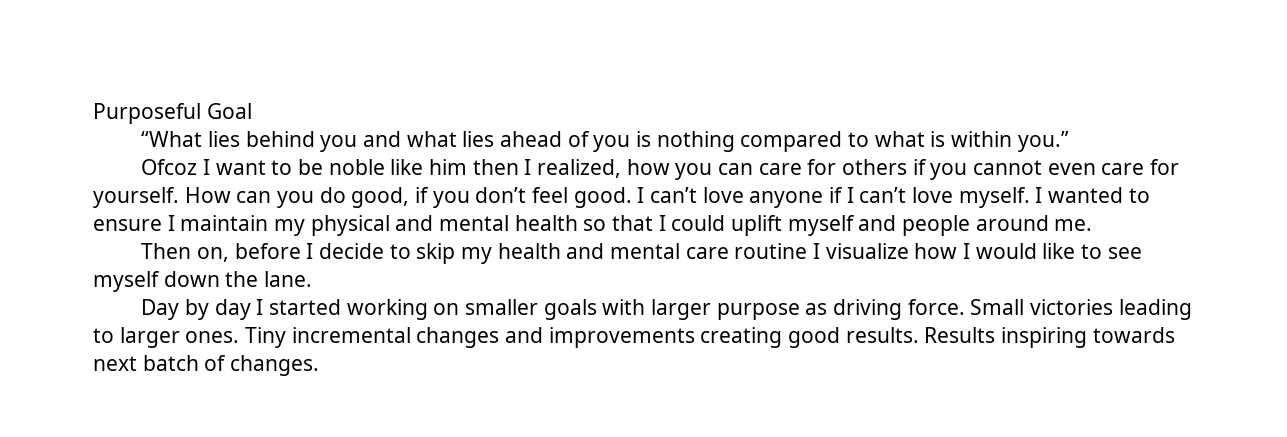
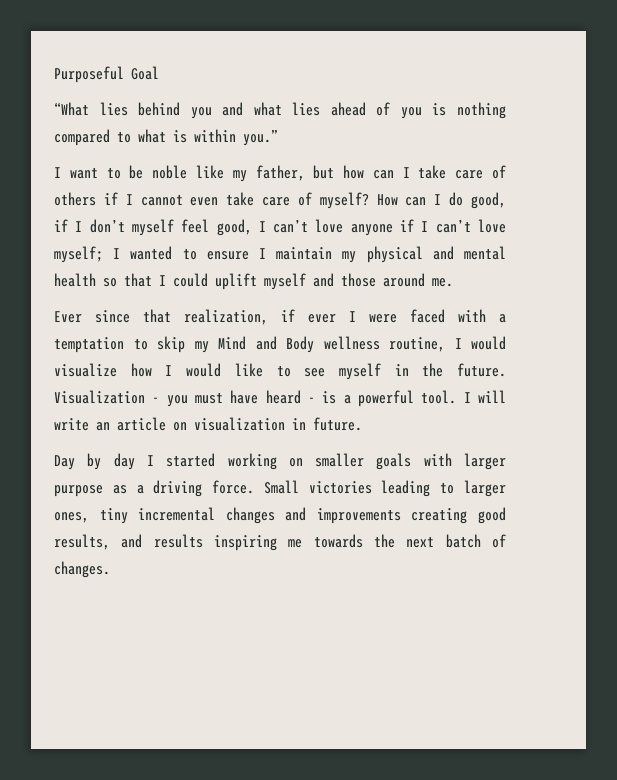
- Ofcoz I want to be noble like him then I realized, how you can care for others if you cannot even care for yourself.
+ I want to be noble like my father, but how can I take care of others if I cannot even take care of myself?
- How can you do good, if you don’t feel good. I can’t love anyone if I can’t love myself. I wanted to ensure I maintain my physical and mental health so that I could uplift myself and people around me.
+ How can I do good, if I don’t myself feel good, I can’t love anyone if I can’t love myself; I wanted to ensure I maintain my physical and mental health so that I could uplift myself and those around me.
- Then on, before I decide to skip my health and mental care routine I visualize how I would like to see myself down the lane.
+ Ever since that realization, if ever I were faced with a temptation to skip my Mind and Body wellness routine, I would visualize how I would like to see myself in the future. Visualization - you must have heard - is a powerful tool. I will write an article on visualization in future.
- Day by day I started working on smaller goals with larger purpose as driving force.
+ Day by day I started working on smaller goals with larger purpose as a driving force.
- Small victories leading to larger ones. Tiny incremental changes and improvements creating good results. Results inspiring towards next batch of changes.
+ Small victories leading to larger ones, tiny incremental changes and improvements creating good results, and results inspiring me towards the next batch of changes.

